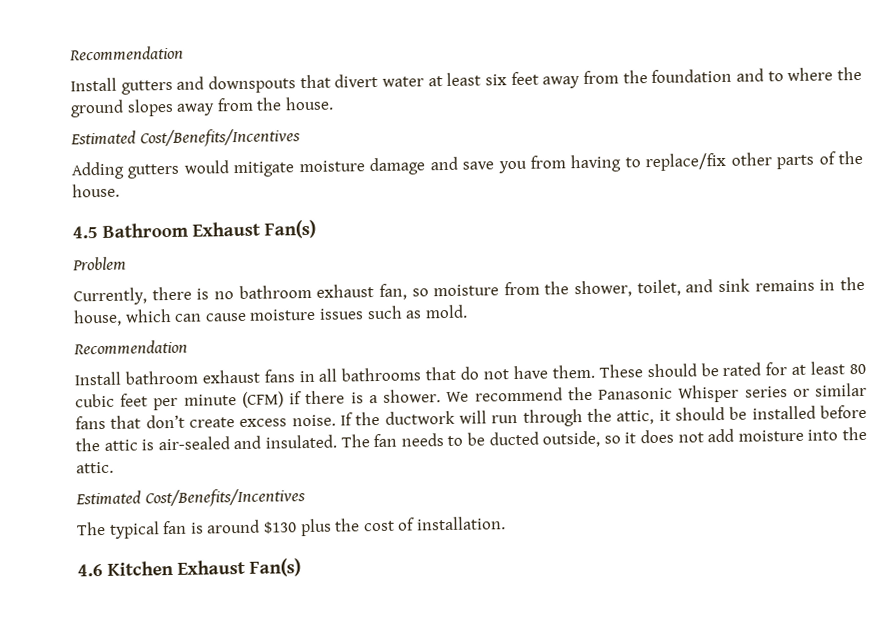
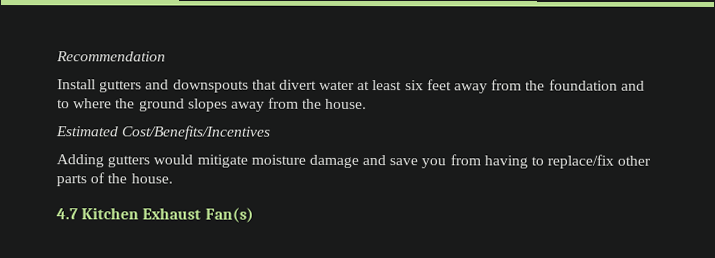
- 4.5 Bathroom Exhaust Fan(s)
- Problem
- Currently, there is no bathroom exhaust fan, so moisture from the shower, toilet, and sink remains in the house, which can cause moisture issues such as mold.
- Recommendation
- Install bathroom exhaust fans in all bathrooms that do not have them. These should be rated for at least 80 cubic feet per minute (CFM) if there is a shower. We recommend the Panasonic Whisper series or similar fans that don’t create excess noise. If the ductwork will run through the attic, it should be installed before the attic is air-sealed and insulated. The fan needs to be ducted outside, so it does not add moisture into the attic.
- Estimated Cost/Benefits/Incentives
- The typical fan is around $130 plus the cost of installation.
- 4.6 Kitchen Exhaust Fan(s)
+ 4.7 Kitchen Exhaust Fan(s)

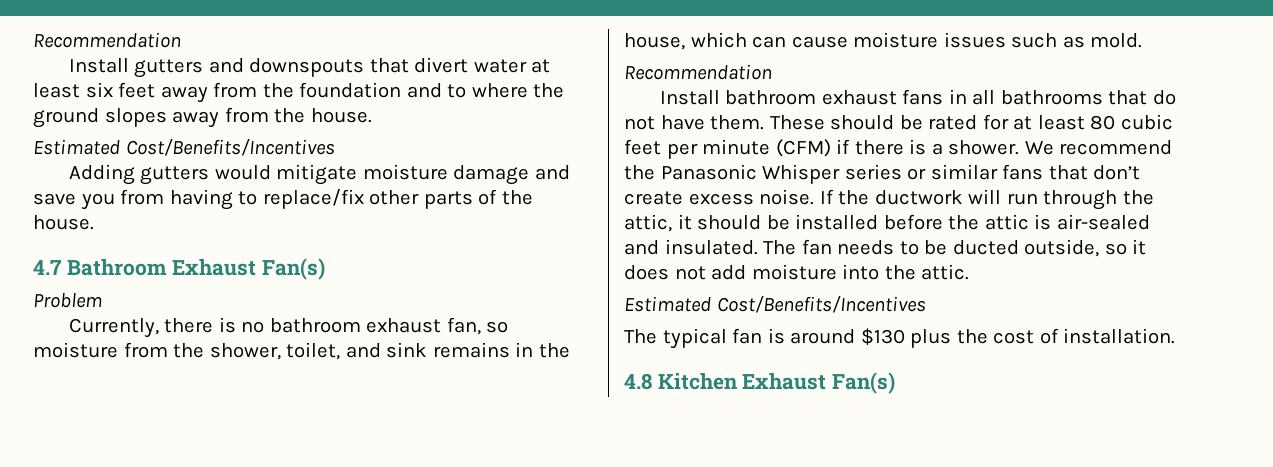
- 4.7 Kitchen Exhaust Fan(s)
+ 4.7 Bathroom Exhaust Fan(s)
+ Problem
+ Currently, there is no bathroom exhaust fan, so moisture from the shower, toilet, and sink remains in the house, which can cause moisture issues such as mold.
+ Recommendation
+ Install bathroom exhaust fans in all bathrooms that do not have them. These should be rated for at least 80 cubic feet per minute (CFM) if there is a shower. We recommend the Panasonic Whisper series or similar fans that don’t create excess noise. If the ductwork will run through the attic, it should be installed before the attic is air-sealed and insulated. The fan needs to be ducted outside, so it does not add moisture into the attic.
+ Estimated Cost/Benefits/Incentives
+ The typical fan is around $130 plus the cost of installation.
+ 4.8 Kitchen Exhaust Fan(s)

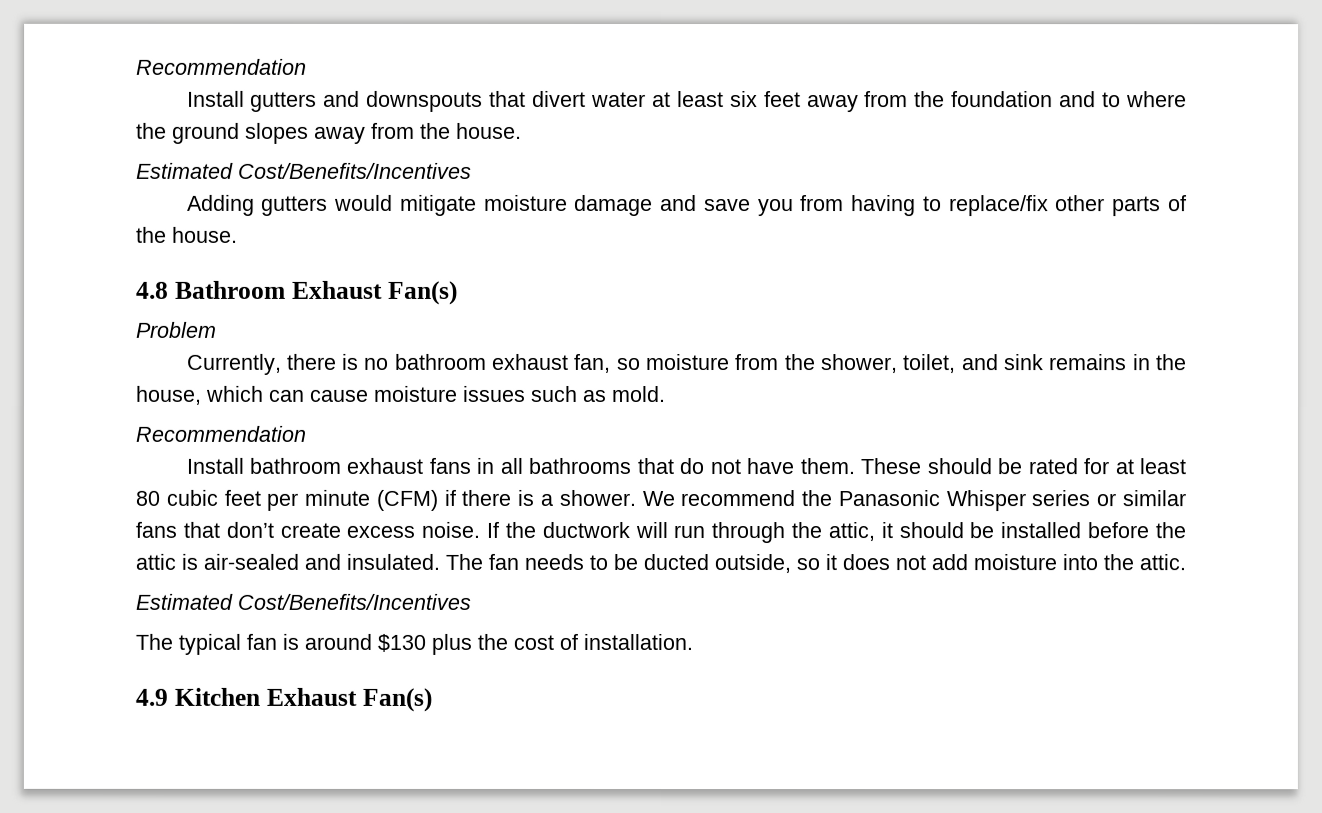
- 4.7 Bathroom Exhaust Fan(s)
+ 4.8 Bathroom Exhaust Fan(s)
- 4.8 Kitchen Exhaust Fan(s)
+ 4.9 Kitchen Exhaust Fan(s)

